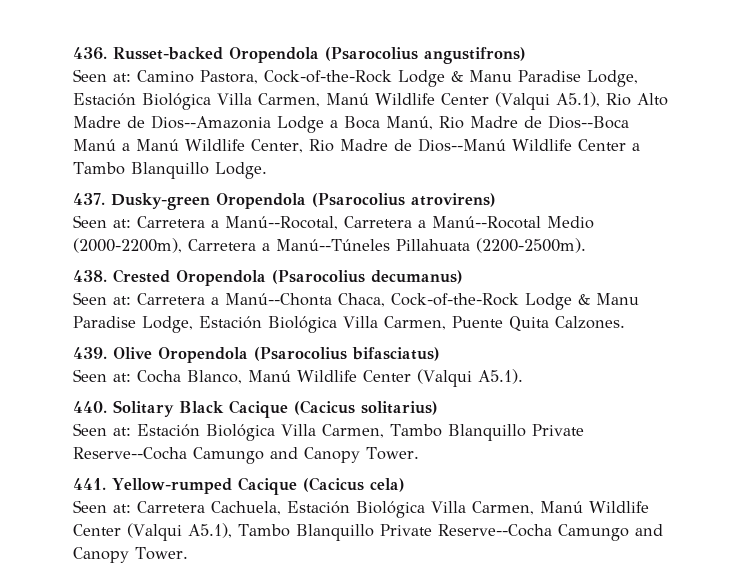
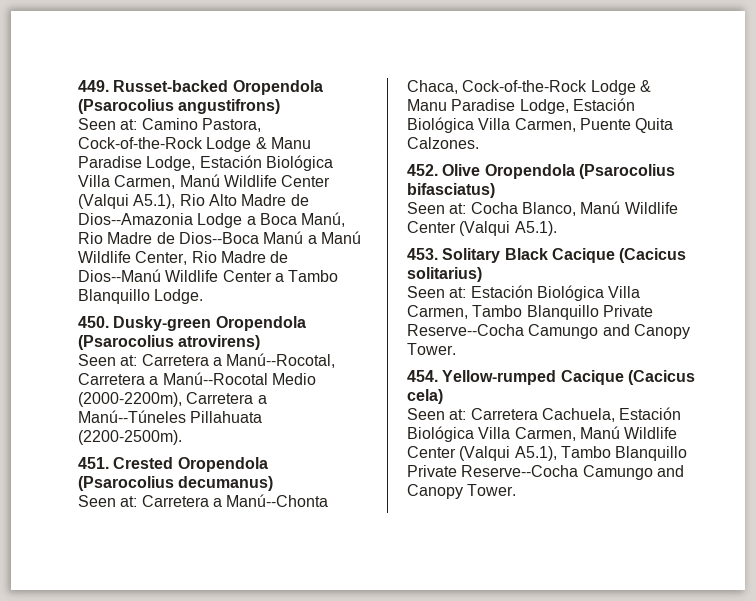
- 436. Russet-backed Oropendola (Psarocolius angustifrons)
+ 449. Russet-backed Oropendola (Psarocolius angustifrons)
- 437. Dusky-green Oropendola (Psarocolius atrovirens)
+ 450. Dusky-green Oropendola (Psarocolius atrovirens)
- 438. Crested Oropendola (Psarocolius decumanus)
+ 451. Crested Oropendola (Psarocolius decumanus)
- 439. Olive Oropendola (Psarocolius bifasciatus)
+ 452. Olive Oropendola (Psarocolius bifasciatus)
- 440. Solitary Black Cacique (Cacicus solitarius)
+ 453. Solitary Black Cacique (Cacicus solitarius)
- 441. Yellow-rumped Cacique (Cacicus cela)
+ 454. Yellow-rumped Cacique (Cacicus cela)

